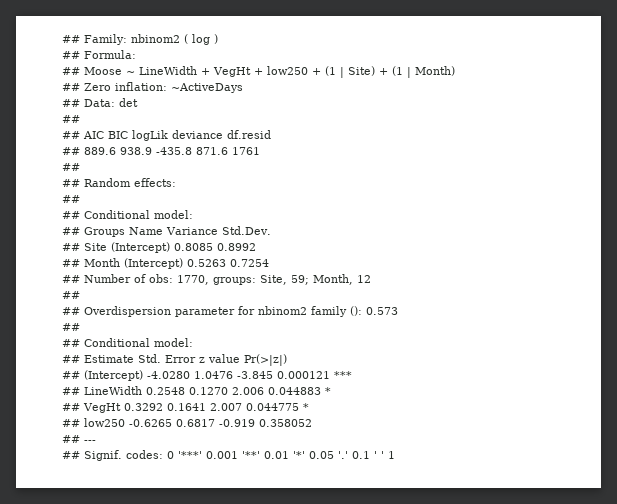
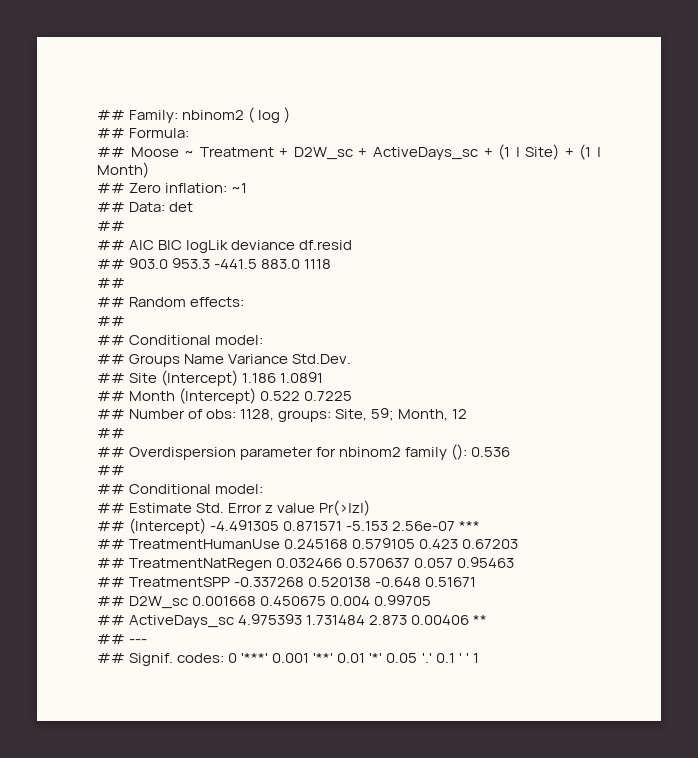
- ## Moose ~ LineWidth + VegHt + low250 + (1 | Site) + (1 | Month)
+ ## Moose ~ Treatment + D2W_sc + ActiveDays_sc + (1 | Site) + (1 | Month)
- ## Zero inflation: ~ActiveDays
+ ## Zero inflation: ~1
- ## 889.6 938.9 -435.8 871.6 1761
+ ## 903.0 953.3 -441.5 883.0 1118
- ## Site (Intercept) 0.8085 0.8992
+ ## Site (Intercept) 1.186 1.0891
- ## Month (Intercept) 0.5263 0.7254
+ ## Month (Intercept) 0.522 0.7225
- ## Number of obs: 1770, groups: Site, 59; Month, 12
+ ## Number of obs: 1128, groups: Site, 59; Month, 12
- ## Overdispersion parameter for nbinom2 family (): 0.573
+ ## Overdispersion parameter for nbinom2 family (): 0.536
- ## (Intercept) -4.0280 1.0476 -3.845 0.000121 ***
- ## LineWidth 0.2548 0.1270 2.006 0.044883 *
- ## VegHt 0.3292 0.1641 2.007 0.044775 *
- ## low250 -0.6265 0.6817 -0.919 0.358052
+ ## (Intercept) -4.491305 0.871571 -5.153 2.56e-07 ***
+ ## TreatmentHumanUse 0.245168 0.579105 0.423 0.67203
+ ## TreatmentNatRegen 0.032466 0.570637 0.057 0.95463
+ ## TreatmentSPP -0.337268 0.520138 -0.648 0.51671
+ ## D2W_sc 0.001668 0.450675 0.004 0.99705
+ ## ActiveDays_sc 4.975393 1.731484 2.873 0.00406 **

